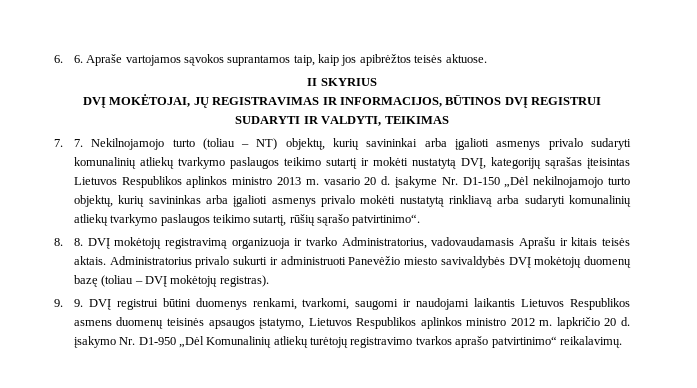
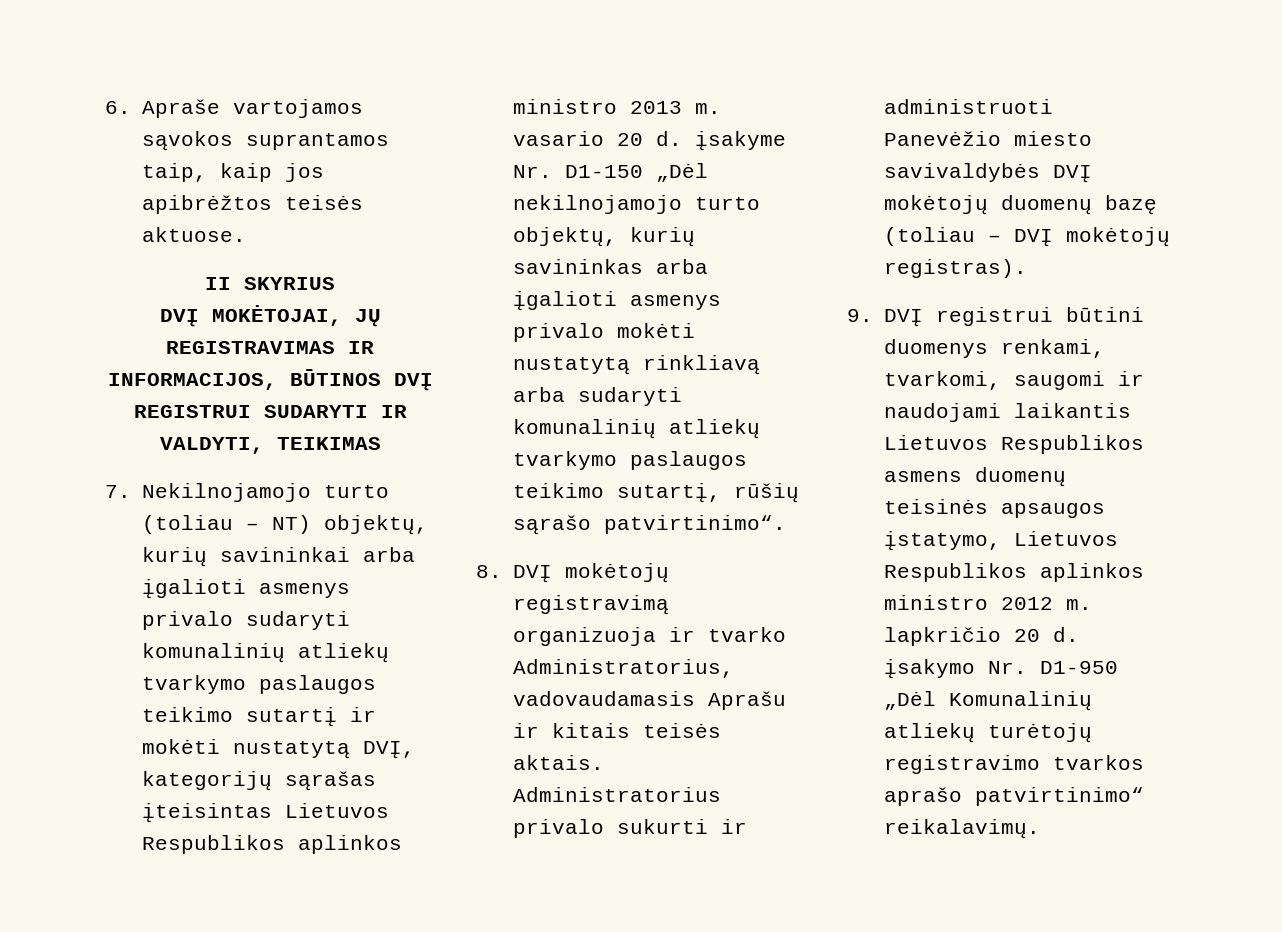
- 6. 6. Apraše vartojamos sąvokos suprantamos taip, kaip jos apibrėžtos teisės aktuose.
+ 6. Apraše vartojamos sąvokos suprantamos taip, kaip jos apibrėžtos teisės aktuose.
- 7. 7. Nekilnojamojo turto (toliau – NT) objektų, kurių savininkai arba įgalioti asmenys privalo sudaryti komunalinių atliekų tvarkymo paslaugos teikimo sutartį ir mokėti nustatytą DVĮ, kategorijų sąrašas įteisintas Lietuvos Respublikos aplinkos ministro 2013 m. vasario 20 d. įsakyme Nr. D1-150 „Dėl nekilnojamojo turto objektų, kurių savininkas arba įgalioti asmenys privalo mokėti nustatytą rinkliavą arba sudaryti komunalinių atliekų tvarkymo paslaugos teikimo sutartį, rūšių sąrašo patvirtinimo“.
+ 7. Nekilnojamojo turto (toliau – NT) objektų, kurių savininkai arba įgalioti asmenys privalo sudaryti komunalinių atliekų tvarkymo paslaugos teikimo sutartį ir mokėti nustatytą DVĮ, kategorijų sąrašas įteisintas Lietuvos Respublikos aplinkos ministro 2013 m. vasario 20 d. įsakyme Nr. D1-150 „Dėl nekilnojamojo turto objektų, kurių savininkas arba įgalioti asmenys privalo mokėti nustatytą rinkliavą arba sudaryti komunalinių atliekų tvarkymo paslaugos teikimo sutartį, rūšių sąrašo patvirtinimo“.
- 8. 8. DVĮ mokėtojų registravimą organizuoja ir tvarko Administratorius, vadovaudamasis Aprašu ir kitais teisės aktais.
+ 8. DVĮ mokėtojų registravimą organizuoja ir tvarko Administratorius, vadovaudamasis Aprašu ir kitais teisės aktais.
- 9. 9. DVĮ registrui būtini duomenys renkami, tvarkomi, saugomi ir naudojami laikantis Lietuvos Respublikos asmens duomenų teisinės apsaugos įstatymo, Lietuvos Respublikos aplinkos ministro 2012 m. lapkričio 20 d. įsakymo Nr. D1-950 „Dėl Komunalinių atliekų turėtojų registravimo tvarkos aprašo patvirtinimo“ reikalavimų.
+ 9. DVĮ registrui būtini duomenys renkami, tvarkomi, saugomi ir naudojami laikantis Lietuvos Respublikos asmens duomenų teisinės apsaugos įstatymo, Lietuvos Respublikos aplinkos ministro 2012 m. lapkričio 20 d. įsakymo Nr. D1-950 „Dėl Komunalinių atliekų turėtojų registravimo tvarkos aprašo patvirtinimo“ reikalavimų.

